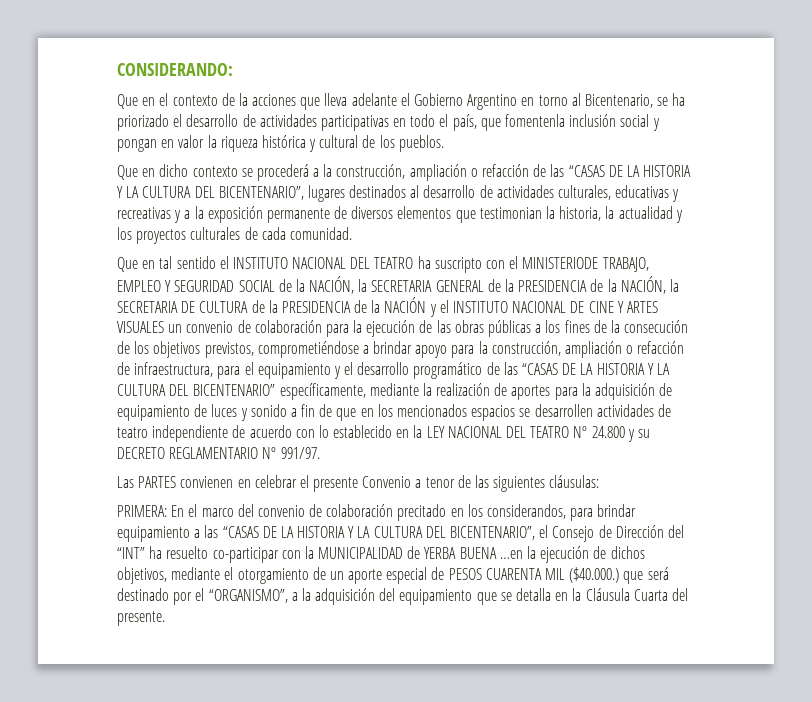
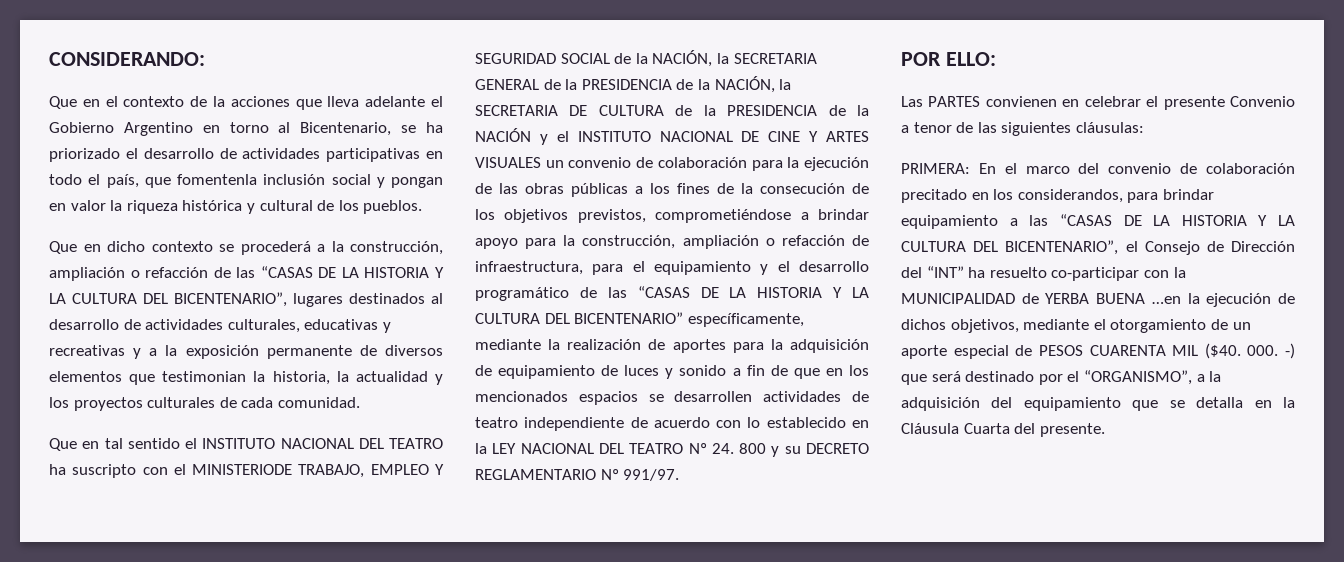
- Que en tal sentido el INSTITUTO NACIONAL DEL TEATRO ha suscripto con el MINISTERIODE TRABAJO, EMPLEO Y SEGURIDAD SOCIAL de la NACIÓN, la SECRETARIA GENERAL de la PRESIDENCIA de la NACIÓN, la SECRETARIA DE CULTURA de la PRESIDENCIA de la NACIÓN y el INSTITUTO NACIONAL DE CINE Y ARTES VISUALES un convenio de colaboración para la ejecución de las obras públicas a los fines de la consecución de los objetivos previstos, comprometiéndose a brindar apoyo para la construcción, ampliación o refacción de infraestructura, para el equipamiento y el desarrollo programático de las “CASAS DE LA HISTORIA Y LA CULTURA DEL BICENTENARIO” específicamente, mediante la realización de aportes para la adquisición de equipamiento de luces y sonido a fin de que en los mencionados espacios se desarrollen actividades de teatro independiente de acuerdo con lo establecido en la LEY NACIONAL DEL TEATRO Nº 24.800 y su DECRETO REGLAMENTARIO Nº 991/97.
+ Que en tal sentido el INSTITUTO NACIONAL DEL TEATRO ha suscripto con el MINISTERIODE TRABAJO, EMPLEO Y SEGURIDAD SOCIAL de la NACIÓN, la SECRETARIA GENERAL de la PRESIDENCIA de la NACIÓN, la SECRETARIA DE CULTURA de la PRESIDENCIA de la NACIÓN y el INSTITUTO NACIONAL DE CINE Y ARTES VISUALES un convenio de colaboración para la ejecución de las obras públicas a los fines de la consecución de los objetivos previstos, comprometiéndose a brindar apoyo para la construcción, ampliación o refacción de infraestructura, para el equipamiento y el desarrollo programático de las “CASAS DE LA HISTORIA Y LA CULTURA DEL BICENTENARIO” específicamente, mediante la realización de aportes para la adquisición de equipamiento de luces y sonido a fin de que en los mencionados espacios se desarrollen actividades de teatro independiente de acuerdo con lo establecido en la LEY NACIONAL DEL TEATRO Nº 24. 800 y su DECRETO REGLAMENTARIO Nº 991/97.
+ POR ELLO:
- En el marco del convenio de colaboración precitado en los considerandos, para brindar equipamiento a las “CASAS DE LA HISTORIA Y LA CULTURA DEL BICENTENARIO”, el Consejo de Dirección del “INT” ha resuelto co-participar con la MUNICIPALIDAD de YERBA BUENA …en la ejecución de dichos objetivos, mediante el otorgamiento de un aporte especial de PESOS CUARENTA MIL ($40.000.) que será destinado por el “ORGANISMO”, a la adquisición del equipamiento que se detalla en la Cláusula Cuarta del presente.
+ En el marco del convenio de colaboración precitado en los considerandos, para brindar equipamiento a las “CASAS DE LA HISTORIA Y LA CULTURA DEL BICENTENARIO”, el Consejo de Dirección del “INT” ha resuelto co-participar con la MUNICIPALIDAD de YERBA BUENA …en la ejecución de dichos objetivos, mediante el otorgamiento de un aporte especial de PESOS CUARENTA MIL ($40. 000. -) que será destinado por el “ORGANISMO”, a la adquisición del equipamiento que se detalla en la Cláusula Cuarta del presente.

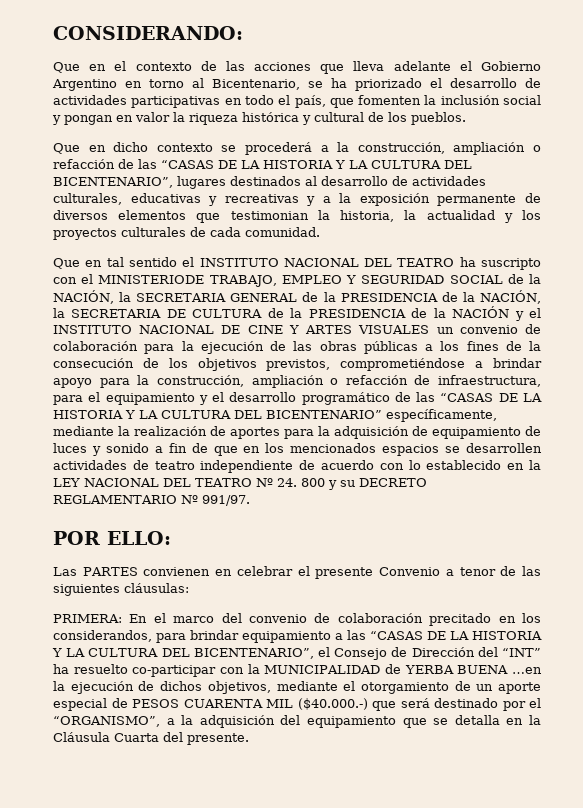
- Que en el contexto de la acciones que lleva adelante el Gobierno Argentino en torno al Bicentenario, se ha priorizado el desarrollo de actividades participativas en todo el país, que fomentenla inclusión social y pongan en valor la riqueza histórica y cultural de los pueblos.
+ Que en el contexto de las acciones que lleva adelante el Gobierno Argentino en torno al Bicentenario, se ha priorizado el desarrollo de actividades participativas en todo el país, que fomenten la inclusión social y pongan en valor la riqueza histórica y cultural de los pueblos.
- En el marco del convenio de colaboración precitado en los considerandos, para brindar equipamiento a las “CASAS DE LA HISTORIA Y LA CULTURA DEL BICENTENARIO”, el Consejo de Dirección del “INT” ha resuelto co-participar con la MUNICIPALIDAD de YERBA BUENA …en la ejecución de dichos objetivos, mediante el otorgamiento de un aporte especial de PESOS CUARENTA MIL ($40. 000. -) que será destinado por el “ORGANISMO”, a la adquisición del equipamiento que se detalla en la Cláusula Cuarta del presente.
+ En el marco del convenio de colaboración precitado en los considerandos, para brindar equipamiento a las “CASAS DE LA HISTORIA Y LA CULTURA DEL BICENTENARIO”, el Consejo de Dirección del “INT” ha resuelto co-participar con la MUNICIPALIDAD de YERBA BUENA …en la ejecución de dichos objetivos, mediante el otorgamiento de un aporte especial de PESOS CUARENTA MIL ($40.000.-) que será destinado por el “ORGANISMO”, a la adquisición del equipamiento que se detalla en la Cláusula Cuarta del presente.

